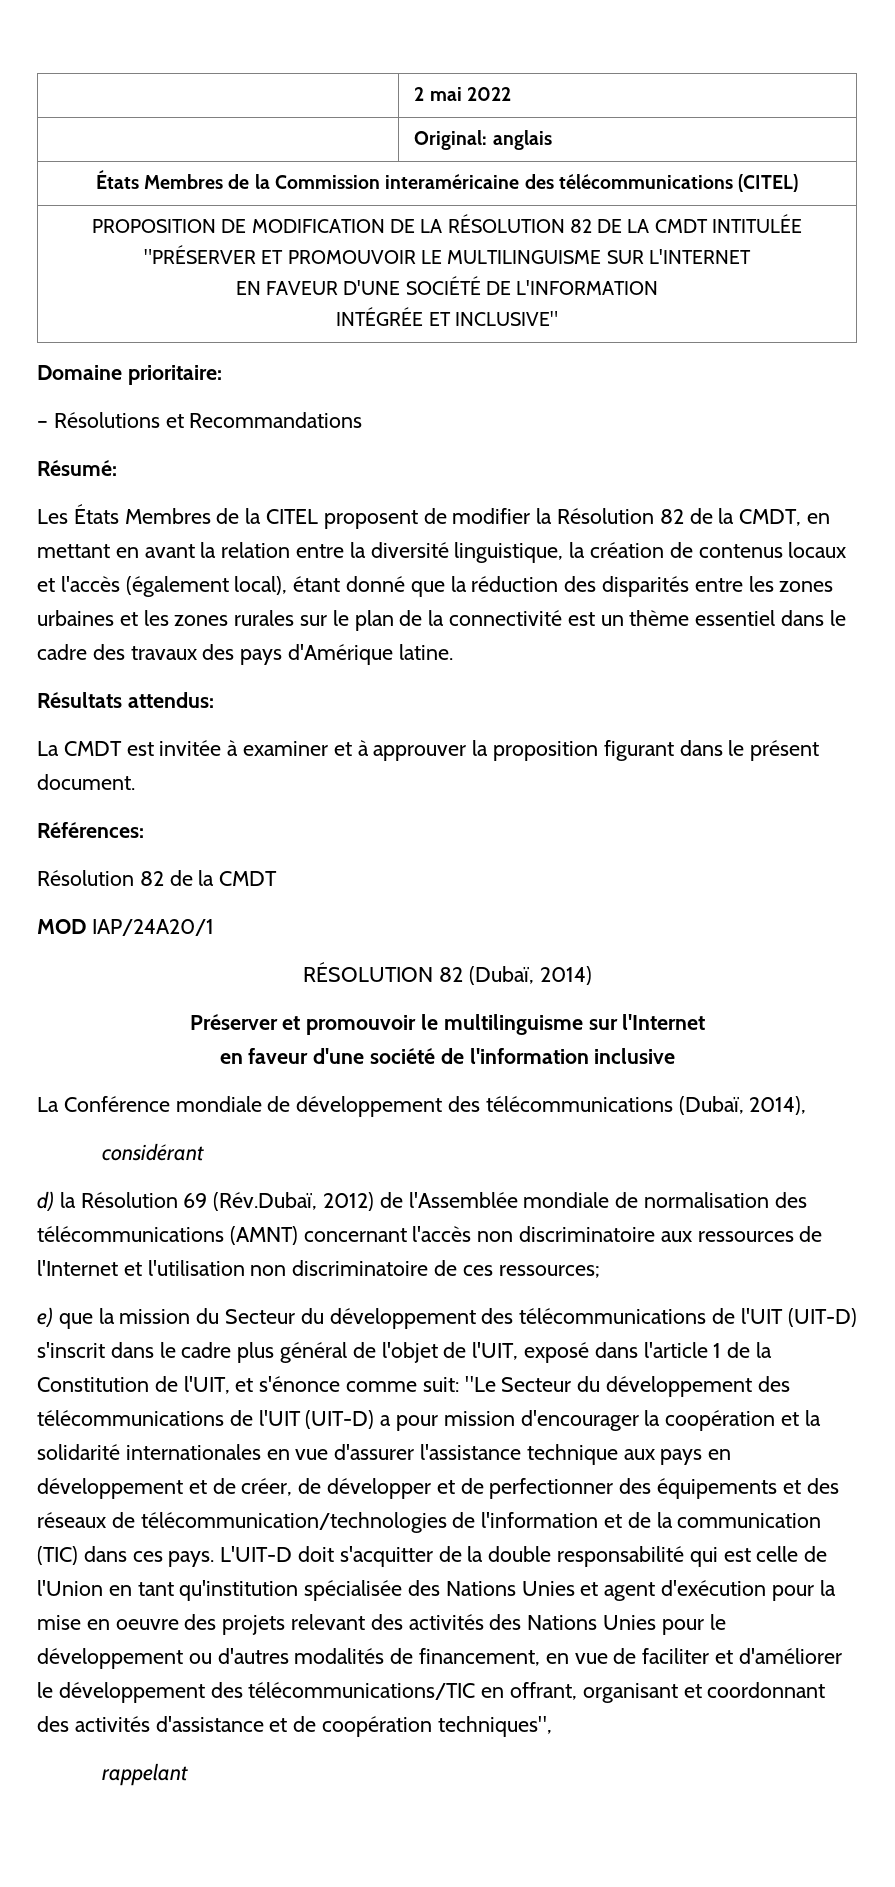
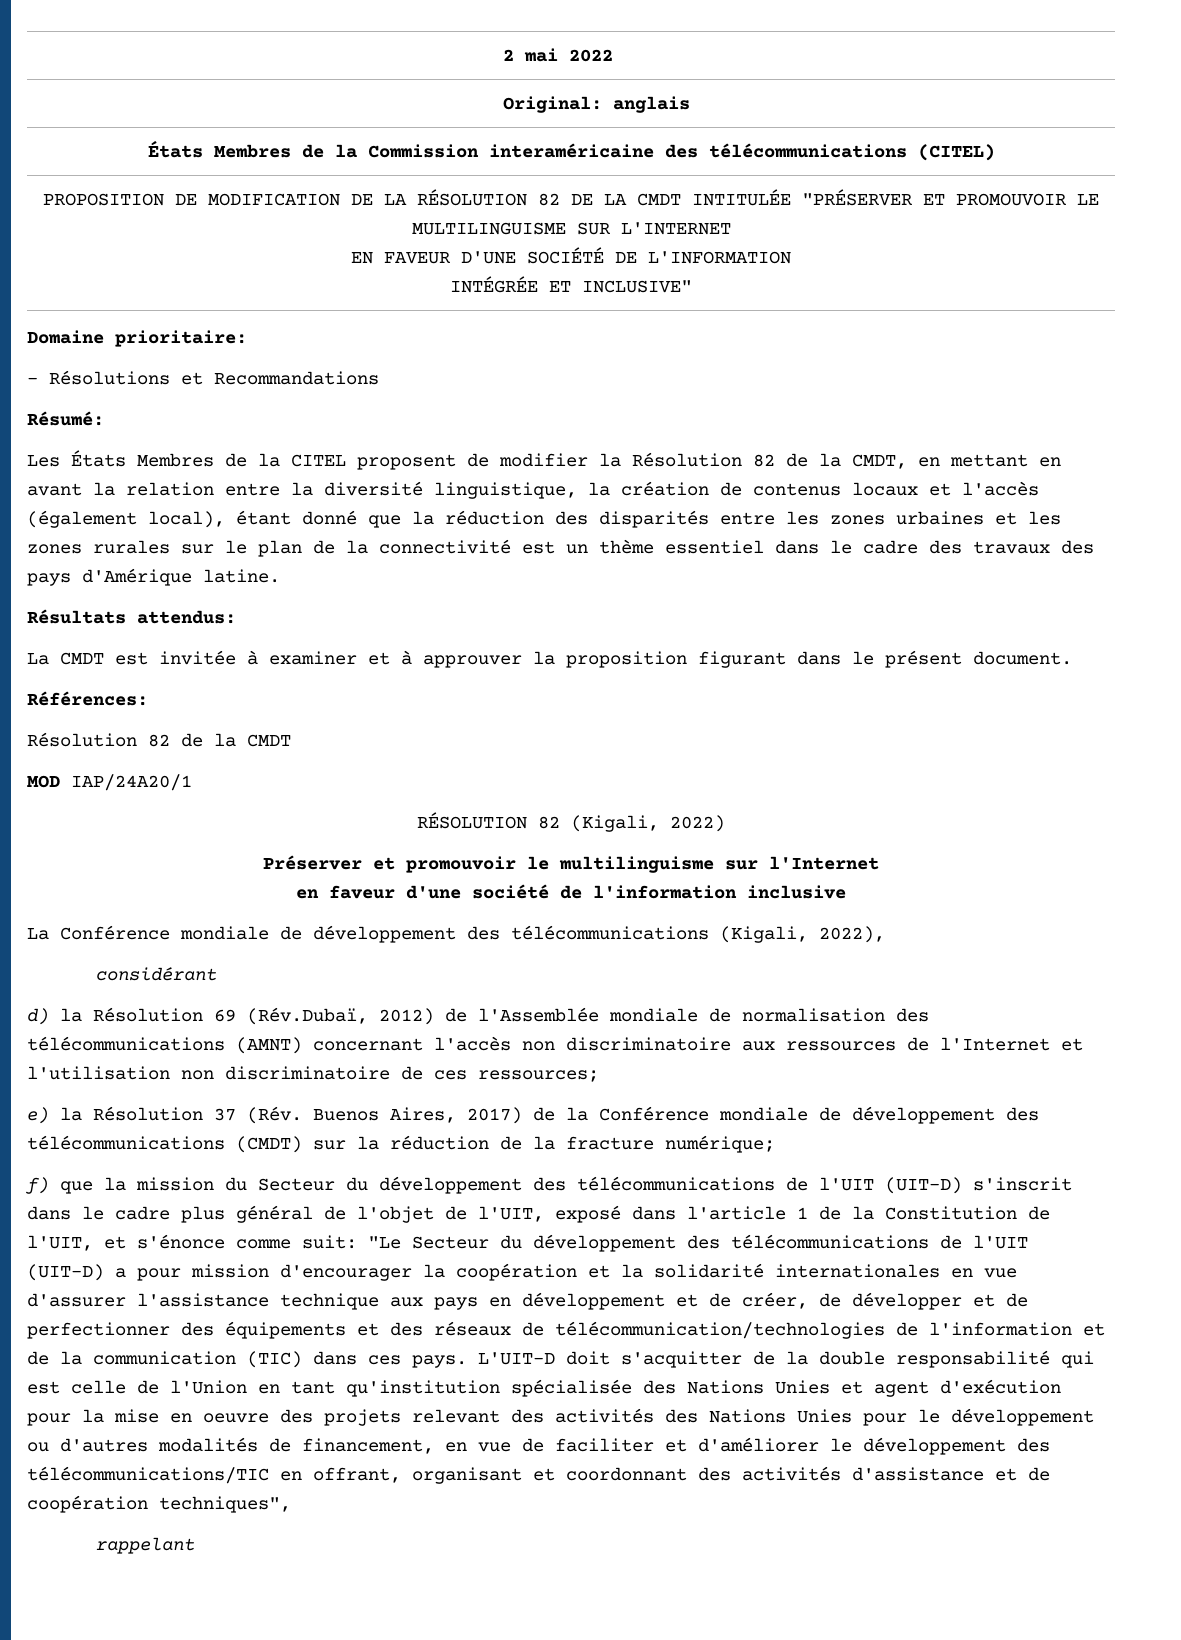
- RÉSOLUTION 82 (Dubaï, 2014)
+ RÉSOLUTION 82 (Kigali, 2022)
- La Conférence mondiale de développement des télécommunications (Dubaï, 2014),
+ La Conférence mondiale de développement des télécommunications (Kigali, 2022),
- e) que la mission du Secteur du développement des télécommunications de l'UIT (UIT-D) s'inscrit dans le cadre plus général de l'objet de l'UIT, exposé dans l'article 1 de la Constitution de l'UIT, et s'énonce comme suit:
+ e) la Résolution 37 (Rév. Buenos Aires, 2017) de la Conférence mondiale de développement des télécommunications (CMDT) sur la réduction de la fracture numérique;
+ f) que la mission du Secteur du développement des télécommunications de l'UIT (UIT-D) s'inscrit dans le cadre plus général de l'objet de l'UIT, exposé dans l'article 1 de la Constitution de l'UIT, et s'énonce comme suit:

